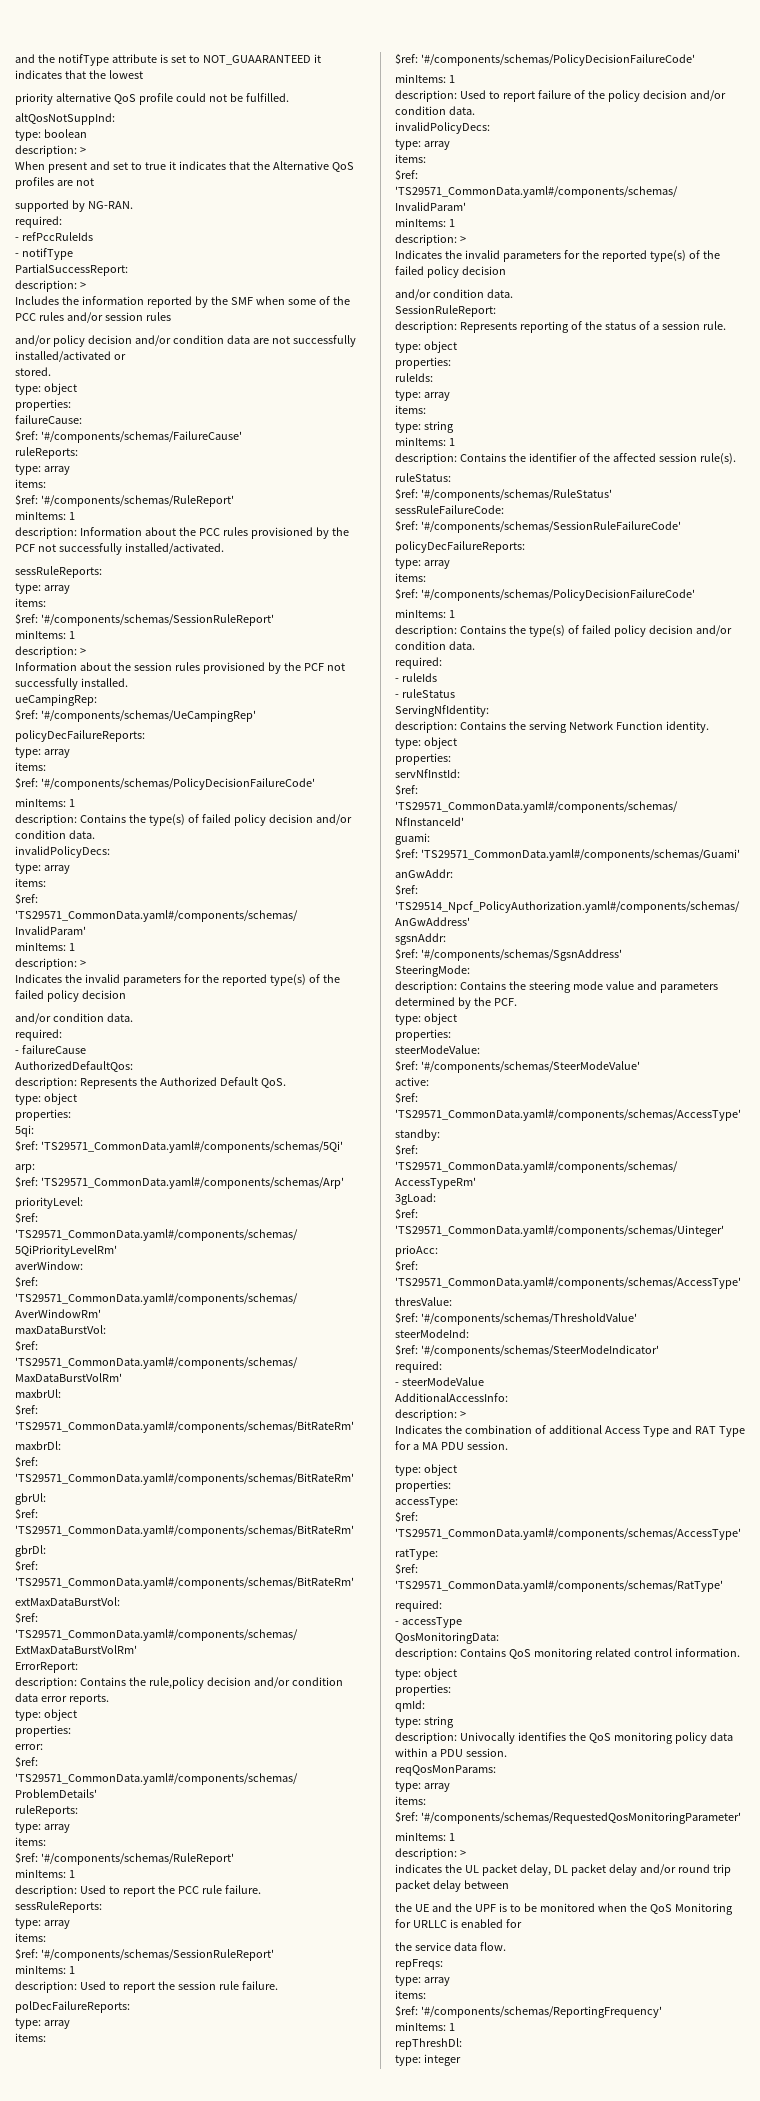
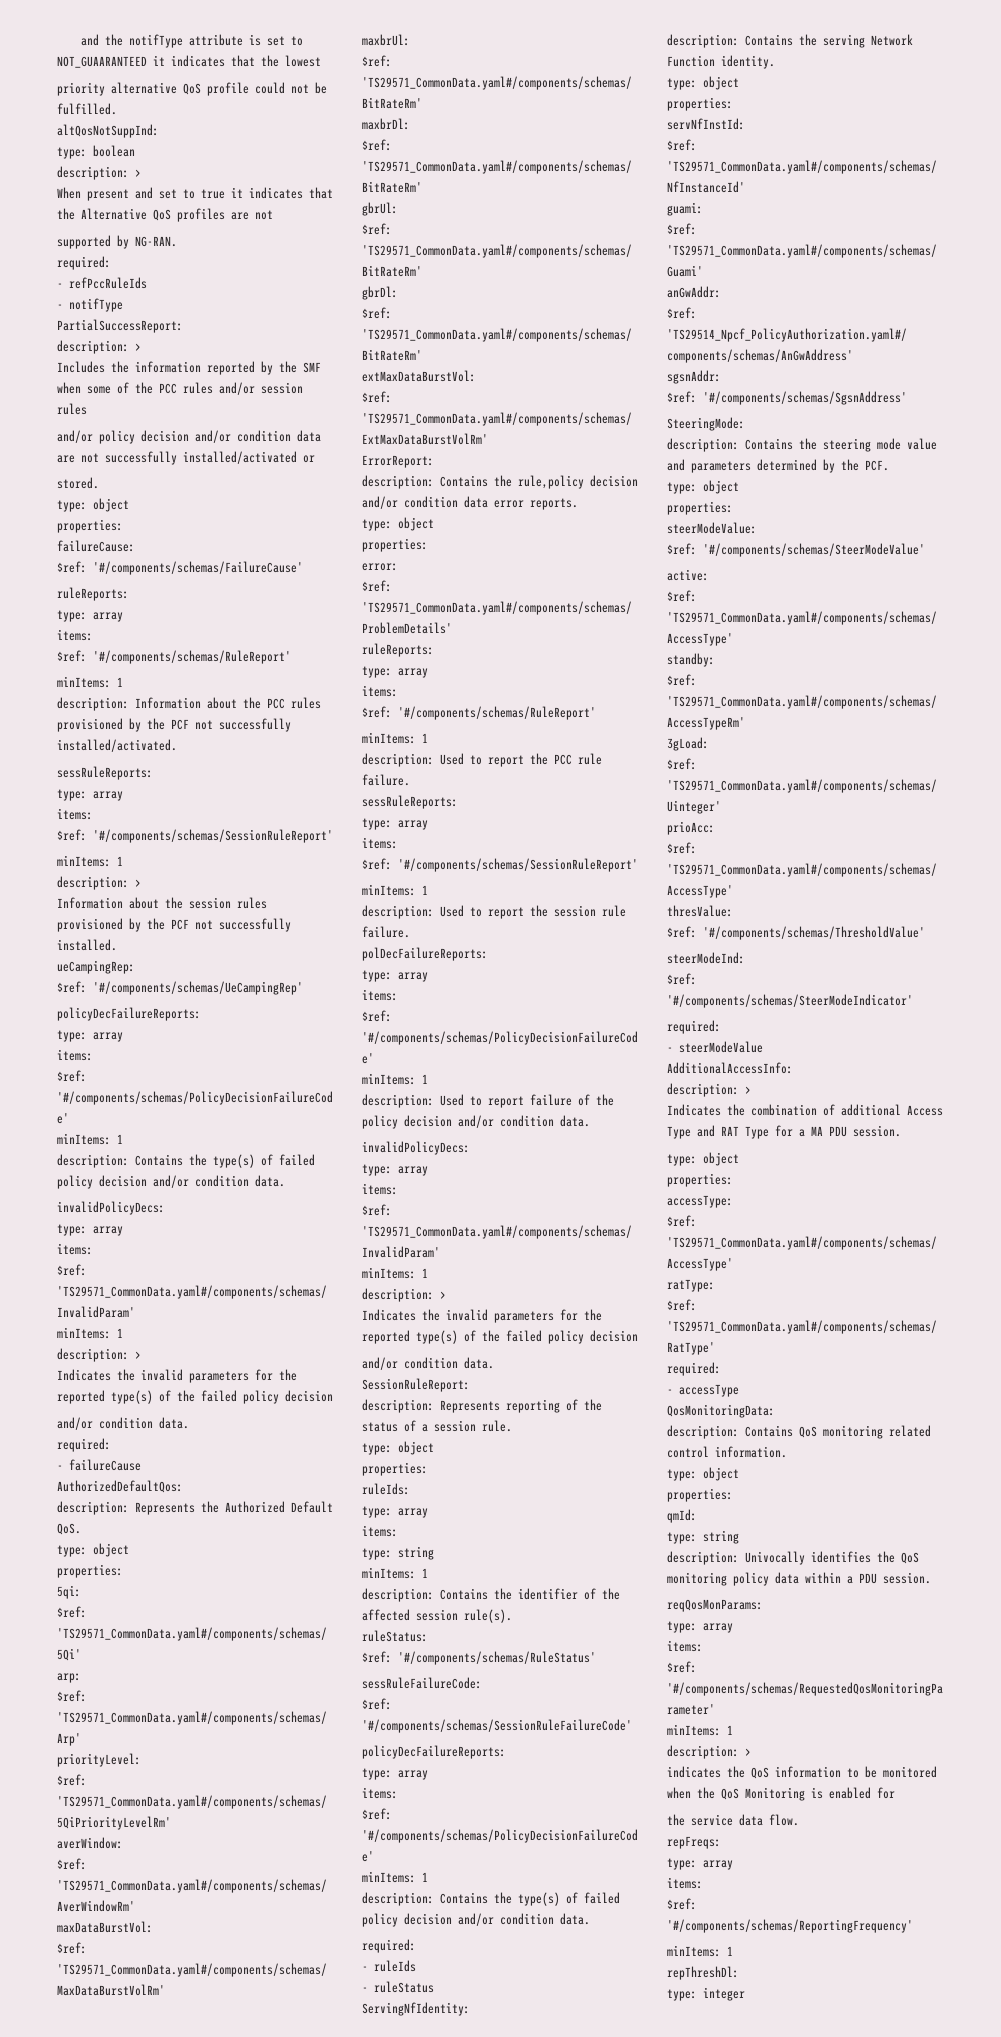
- indicates the UL packet delay, DL packet delay and/or round trip packet delay between
- the UE and the UPF is to be monitored when the QoS Monitoring for URLLC is enabled for
+ indicates the QoS information to be monitored when the QoS Monitoring is enabled for

